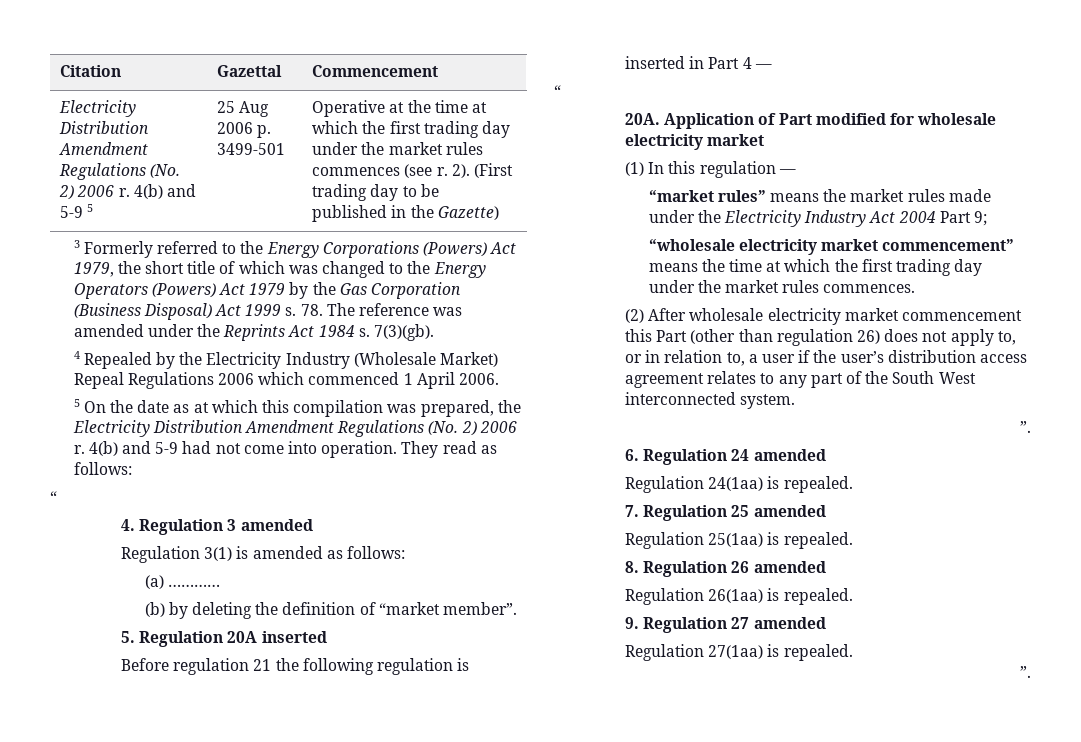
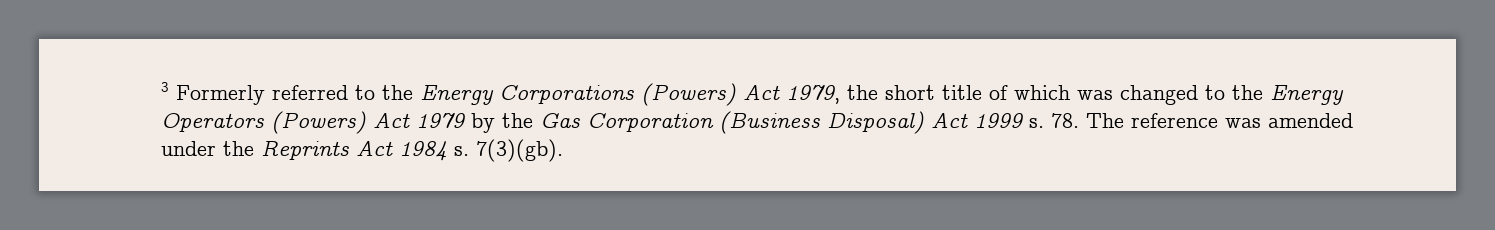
- Citation | Gazettal | Commencement
- Electricity Distribution Amendment Regulations (No. 2) 2006 r. 4(b) and 5-9 5 | 25 Aug 2006 p. 3499-501 | Operative at the time at which the first trading day under the market rules commences (see r. 2). (First trading day to be published in the Gazette)
- 4 Repealed by the Electricity Industry (Wholesale Market) Repeal Regulations 2006 which commenced 1 April 2006.
- 5 On the date as at which this compilation was prepared, the Electricity Distribution Amendment Regulations (No. 2) 2006 r. 4(b) and 5-9 had not come into operation. They read as follows:
- “
- 4. Regulation 3 amended
- Regulation 3(1) is amended as follows:
- (a) …………
- (b) by deleting the definition of “market member”.
- 5. Regulation 20A inserted
- Before regulation 21 the following regulation is inserted in Part 4 —
- “
- 20A. Application of Part modified for wholesale electricity market
- (1) In this regulation —
- “market rules” means the market rules made under the Electricity Industry Act 2004 Part 9;
- “wholesale electricity market commencement” means the time at which the first trading day under the market rules commences.
- (2) After wholesale electricity market commencement this Part (other than regulation 26) does not apply to, or in relation to, a user if the user’s distribution access agreement relates to any part of the South West interconnected system.
- ”.
- 6. Regulation 24 amended
- Regulation 24(1aa) is repealed.
- 7. Regulation 25 amended
- Regulation 25(1aa) is repealed.
- 8. Regulation 26 amended
- Regulation 26(1aa) is repealed.
- 9. Regulation 27 amended
- Regulation 27(1aa) is repealed.
- ”.

